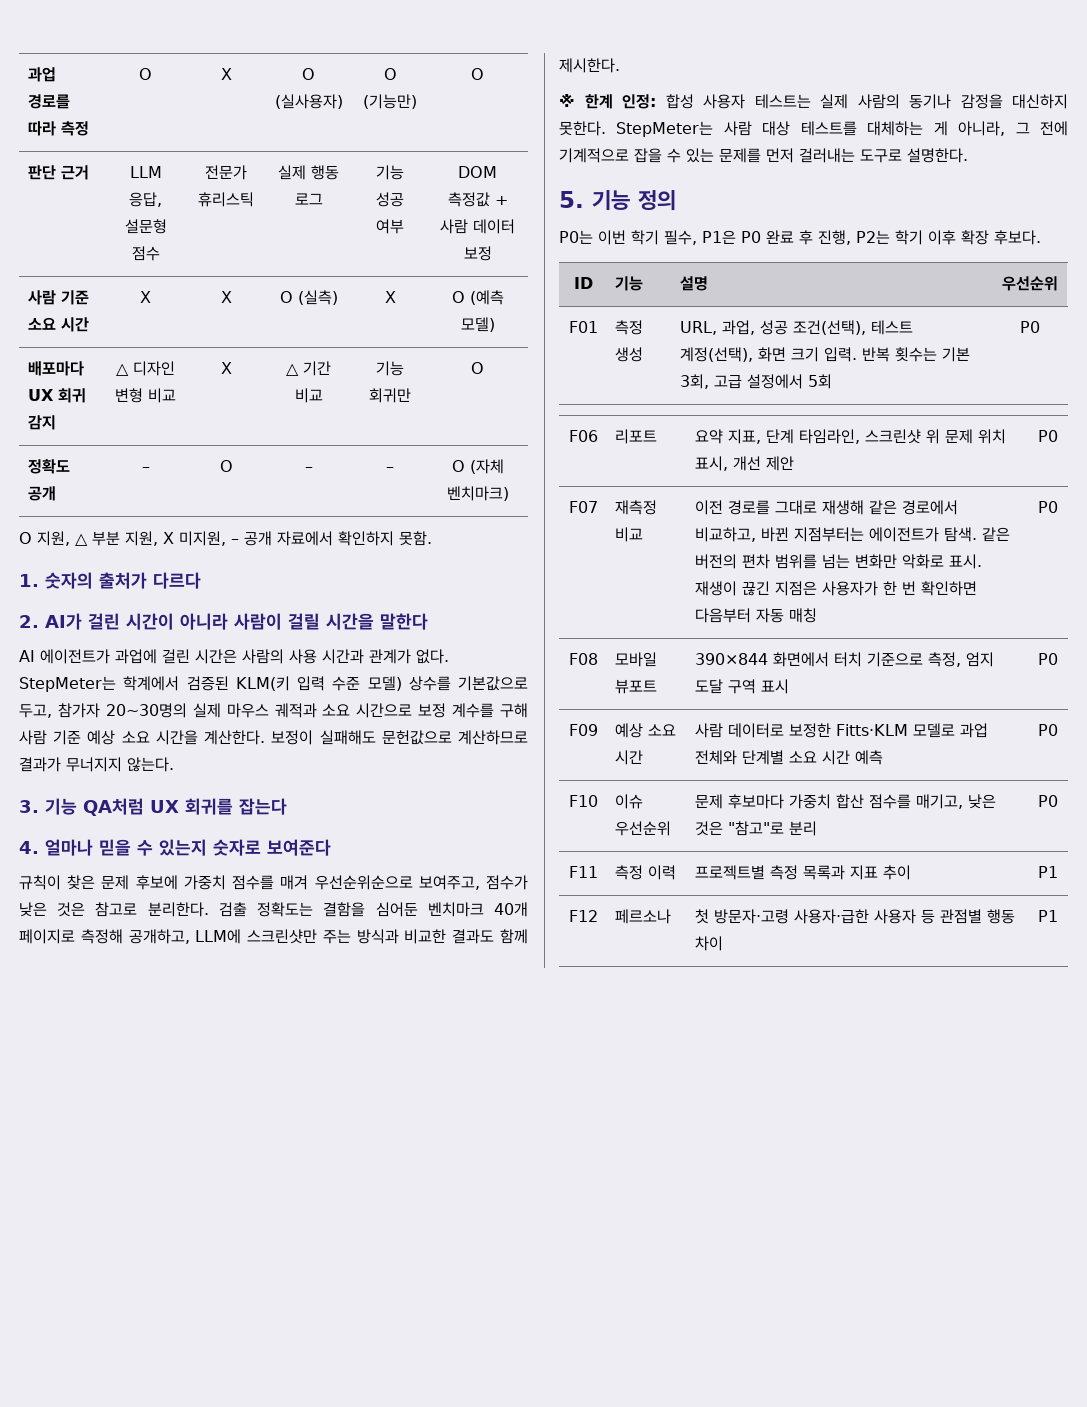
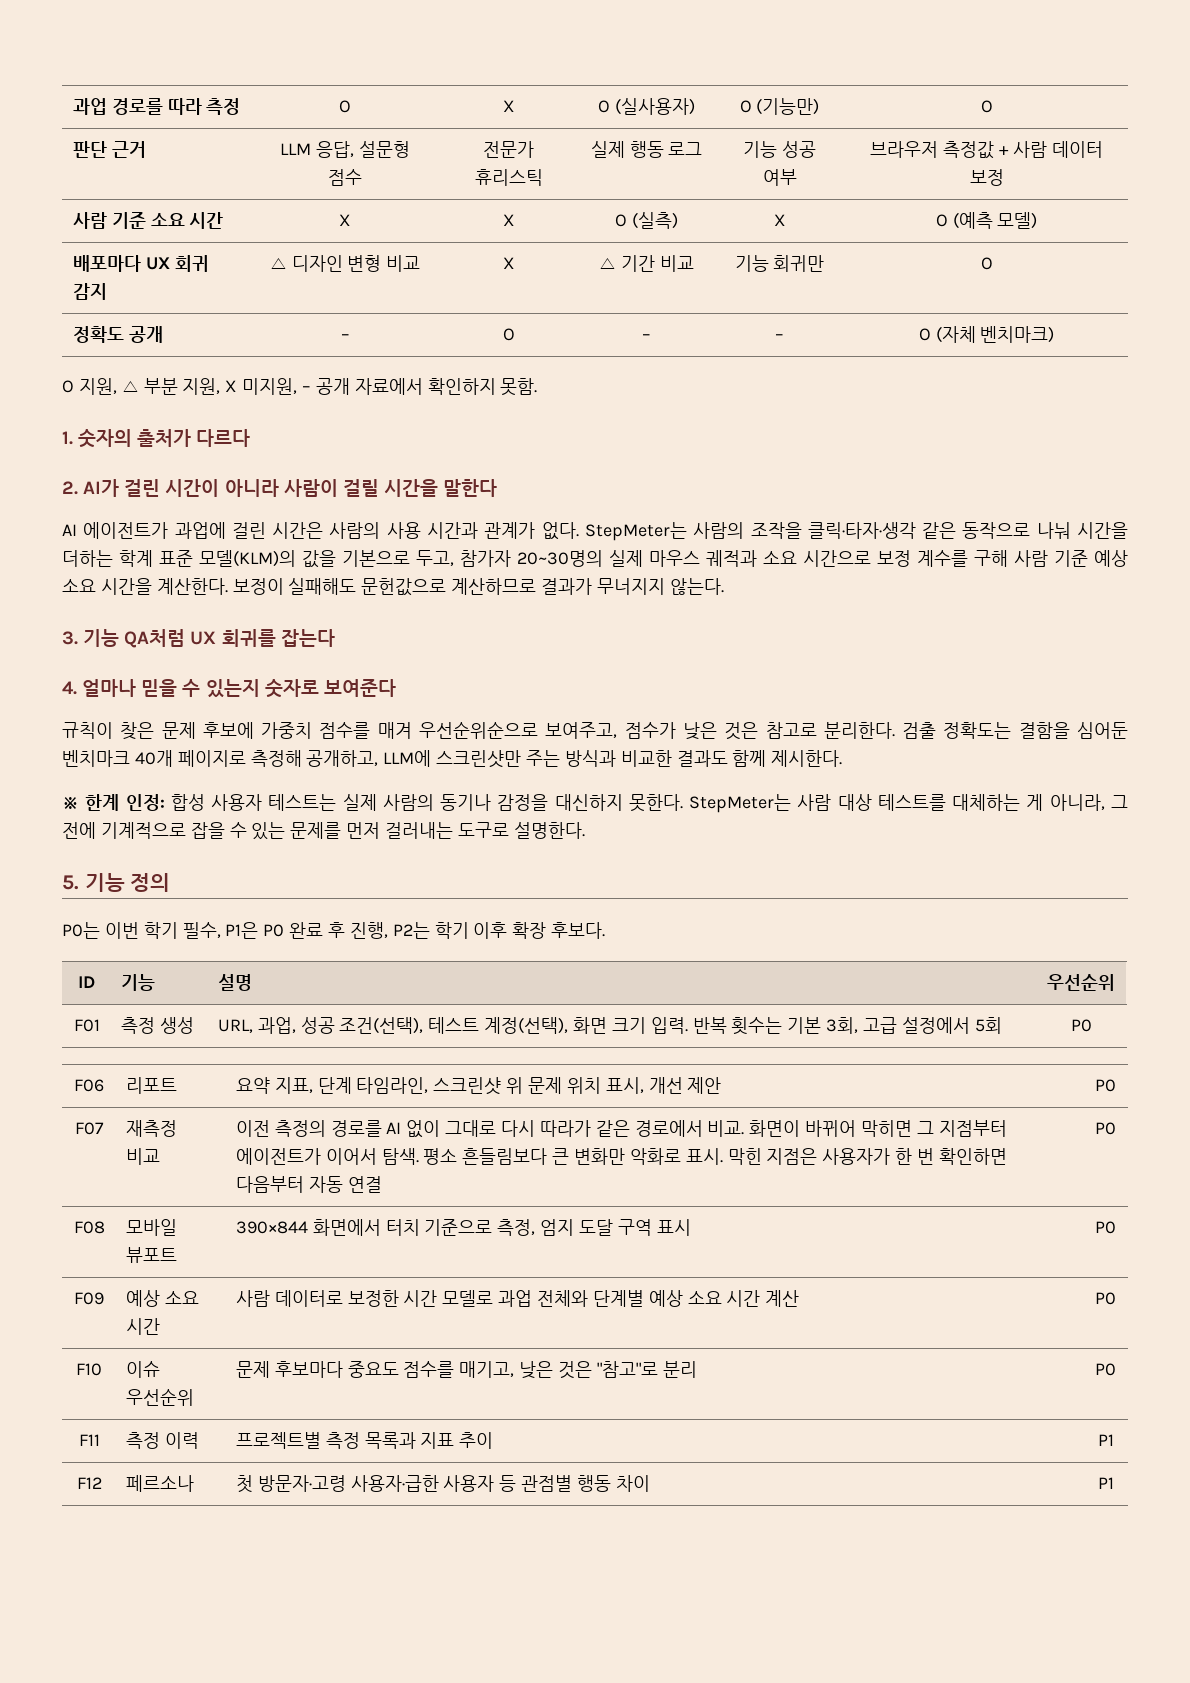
- 판단 근거 | LLM 응답, 설문형 점수 | 전문가 휴리스틱 | 실제 행동 로그 | 기능 성공 여부 | DOM 측정값 + 사람 데이터 보정
+ 판단 근거 | LLM 응답, 설문형 점수 | 전문가 휴리스틱 | 실제 행동 로그 | 기능 성공 여부 | 브라우저 측정값 + 사람 데이터 보정
- StepMeter는 학계에서 검증된 KLM(키 입력 수준 모델) 상수를 기본값으로 두고, 참가자 20~30명의 실제 마우스 궤적과 소요 시간으로 보정 계수를 구해 사람 기준 예상 소요 시간을 계산한다.
+ StepMeter는 사람의 조작을 클릭·타자·생각 같은 동작으로 나눠 시간을 더하는 학계 표준 모델(KLM)의 값을 기본으로 두고, 참가자 20~30명의 실제 마우스 궤적과 소요 시간으로 보정 계수를 구해 사람 기준 예상 소요 시간을 계산한다.
- F07 | 재측정 비교 | 이전 경로를 그대로 재생해 같은 경로에서 비교하고, 바뀐 지점부터는 에이전트가 탐색. 같은 버전의 편차 범위를 넘는 변화만 악화로 표시. 재생이 끊긴 지점은 사용자가 한 번 확인하면 다음부터 자동 매칭 | P0
+ F07 | 재측정 비교 | 이전 측정의 경로를 AI 없이 그대로 다시 따라가 같은 경로에서 비교. 화면이 바뀌어 막히면 그 지점부터 에이전트가 이어서 탐색. 평소 흔들림보다 큰 변화만 악화로 표시. 막힌 지점은 사용자가 한 번 확인하면 다음부터 자동 연결 | P0
- F09 | 예상 소요 시간 | 사람 데이터로 보정한 Fitts·KLM 모델로 과업 전체와 단계별 소요 시간 예측 | P0
+ F09 | 예상 소요 시간 | 사람 데이터로 보정한 시간 모델로 과업 전체와 단계별 예상 소요 시간 계산 | P0
- F10 | 이슈 우선순위 | 문제 후보마다 가중치 합산 점수를 매기고, 낮은 것은 "참고"로 분리 | P0
+ F10 | 이슈 우선순위 | 문제 후보마다 중요도 점수를 매기고, 낮은 것은 "참고"로 분리 | P0

